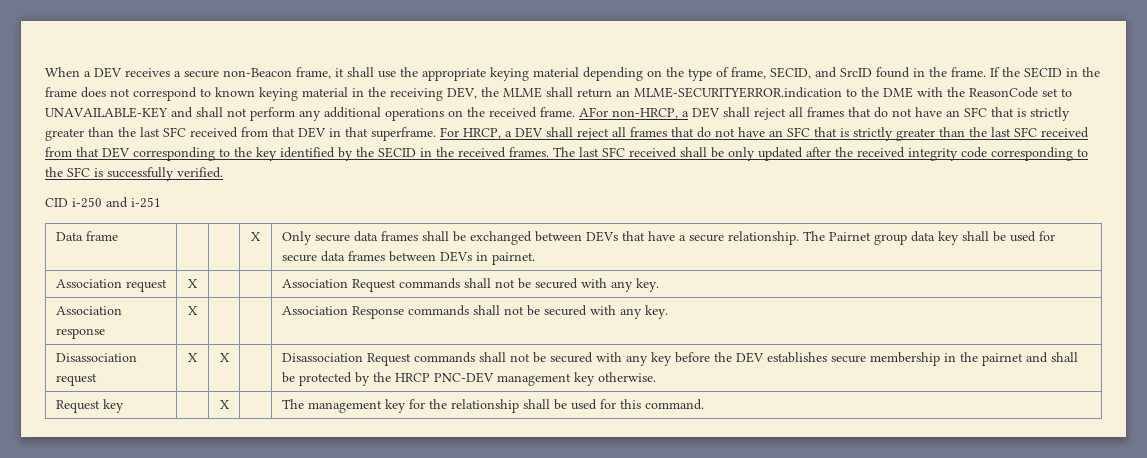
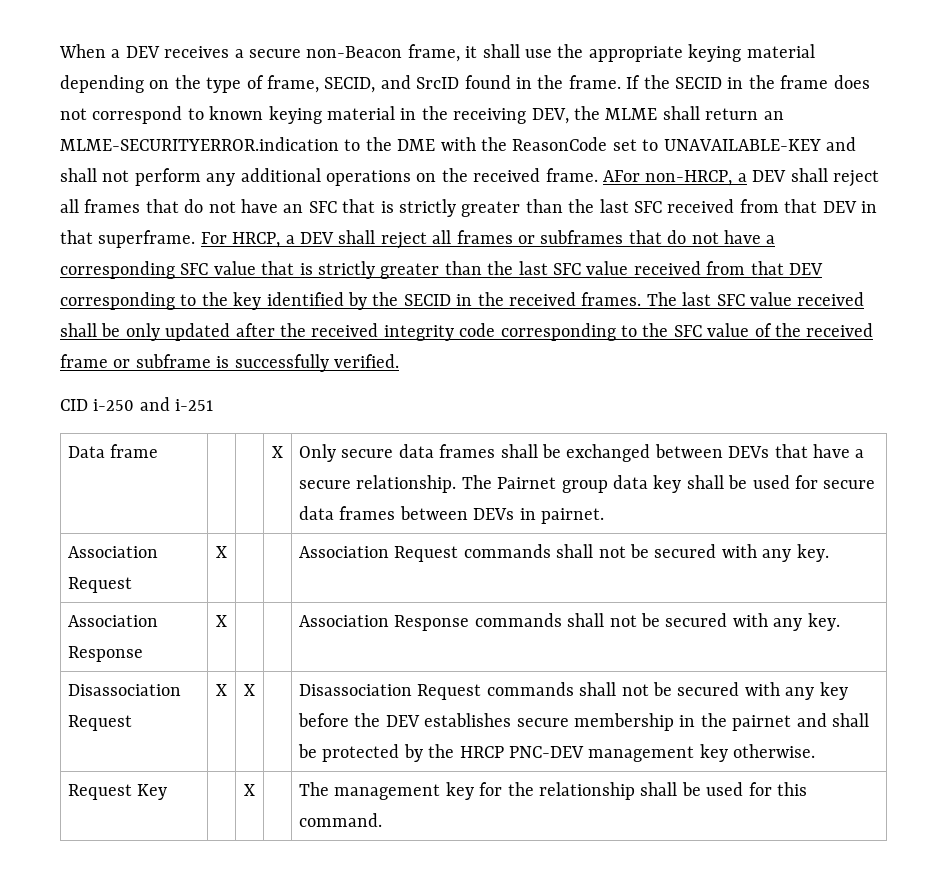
- For HRCP, a DEV shall reject all frames that do not have an SFC that is strictly greater than the last SFC received from that DEV corresponding to the key identified by the SECID in the received frames.
+ For HRCP, a DEV shall reject all frames or subframes that do not have a corresponding SFC value that is strictly greater than the last SFC value received from that DEV corresponding to the key identified by the SECID in the received frames.
- The last SFC received shall be only updated after the received integrity code corresponding to the SFC is successfully verified.
+ The last SFC value received shall be only updated after the received integrity code corresponding to the SFC value of the received frame or subframe is successfully verified.
- Association request | X | | | Association Request commands shall not be secured with any key.
+ Association Request | X | | | Association Request commands shall not be secured with any key.
- Association response | X | | | Association Response commands shall not be secured with any key.
+ Association Response | X | | | Association Response commands shall not be secured with any key.
- Disassociation request | X | X | | Disassociation Request commands shall not be secured with any key before the DEV establishes secure membership in the pairnet and shall be protected by the HRCP PNC-DEV management key otherwise.
+ Disassociation Request | X | X | | Disassociation Request commands shall not be secured with any key before the DEV establishes secure membership in the pairnet and shall be protected by the HRCP PNC-DEV management key otherwise.
- Request key | | X | | The management key for the relationship shall be used for this command.
+ Request Key | | X | | The management key for the relationship shall be used for this command.

